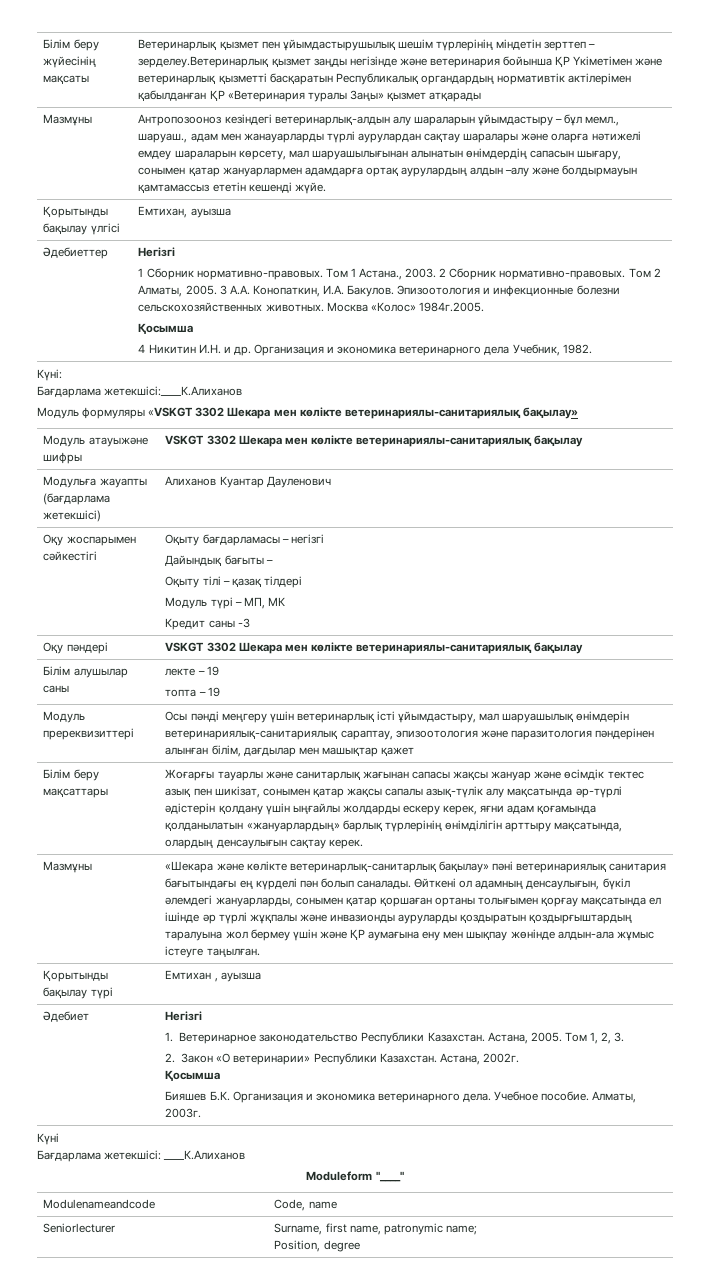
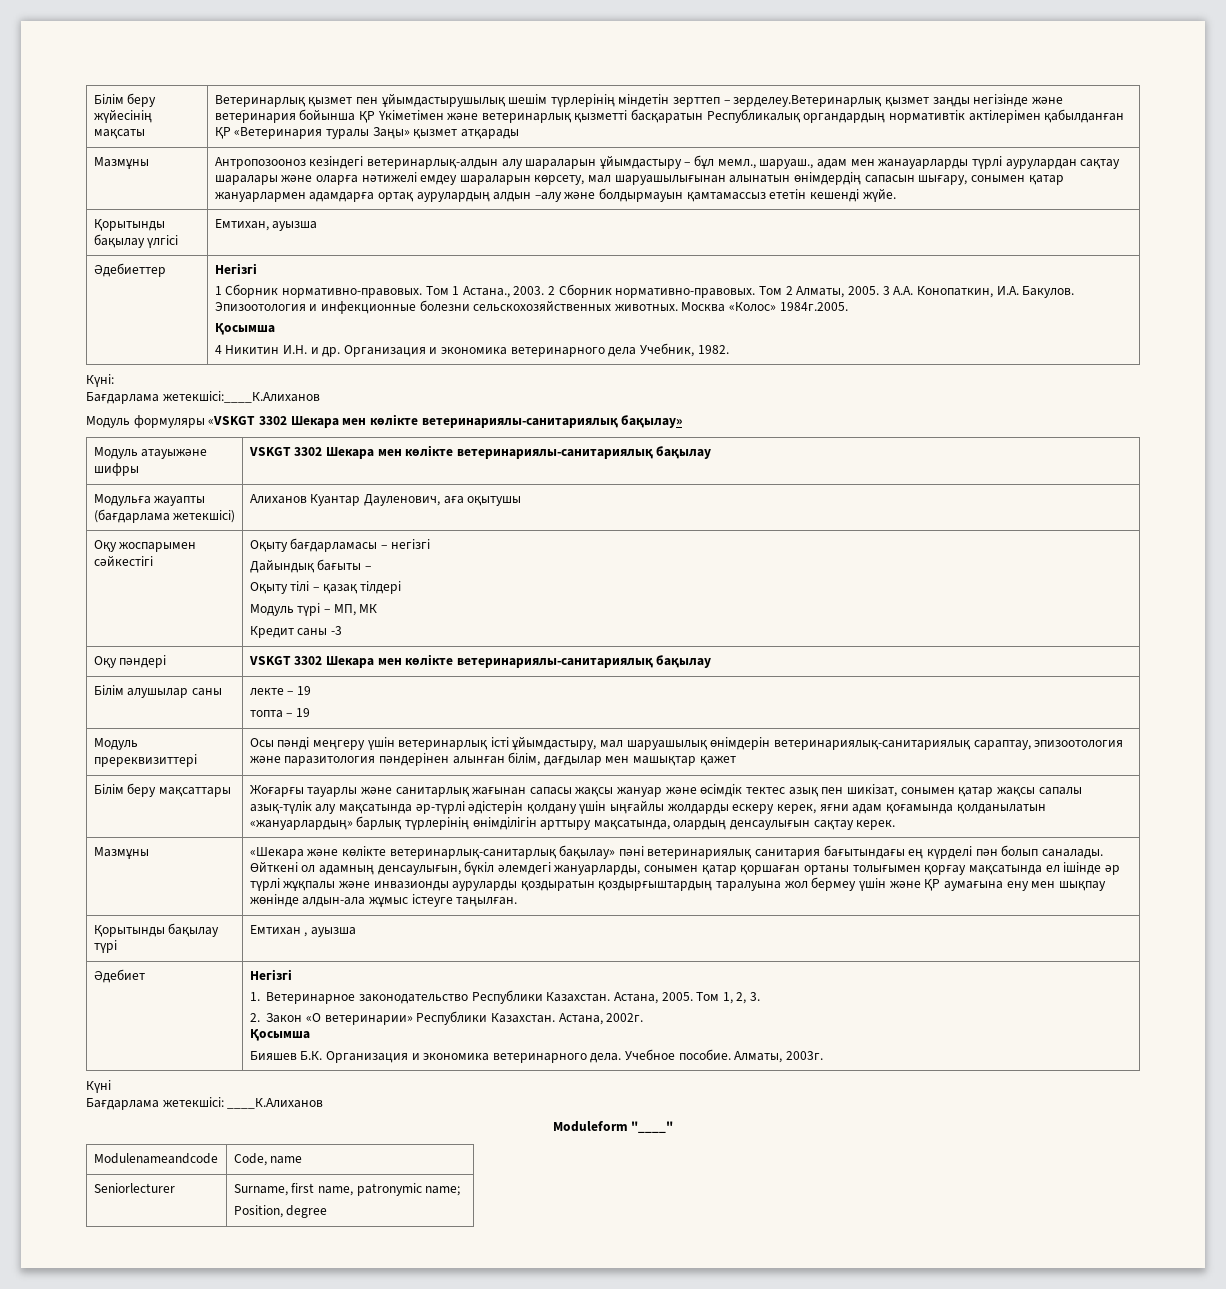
- Модульға жауапты (бағдарлама жетекшісі) | Алиханов Куантар Дауленович
+ Модульға жауапты (бағдарлама жетекшісі) | Алиханов Куантар Дауленович, аға оқытушы

